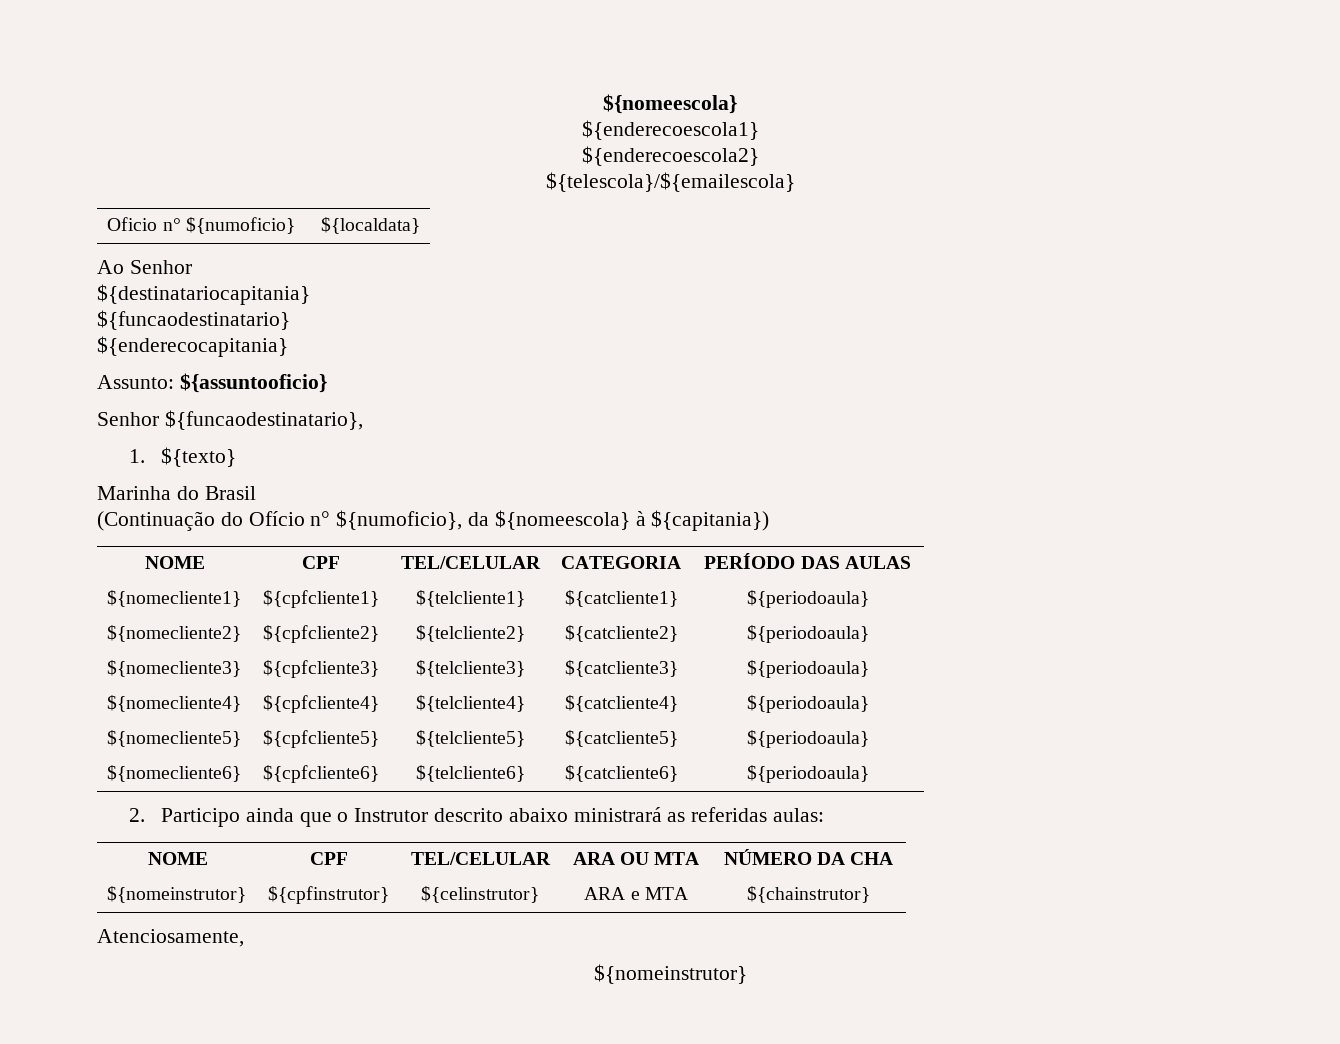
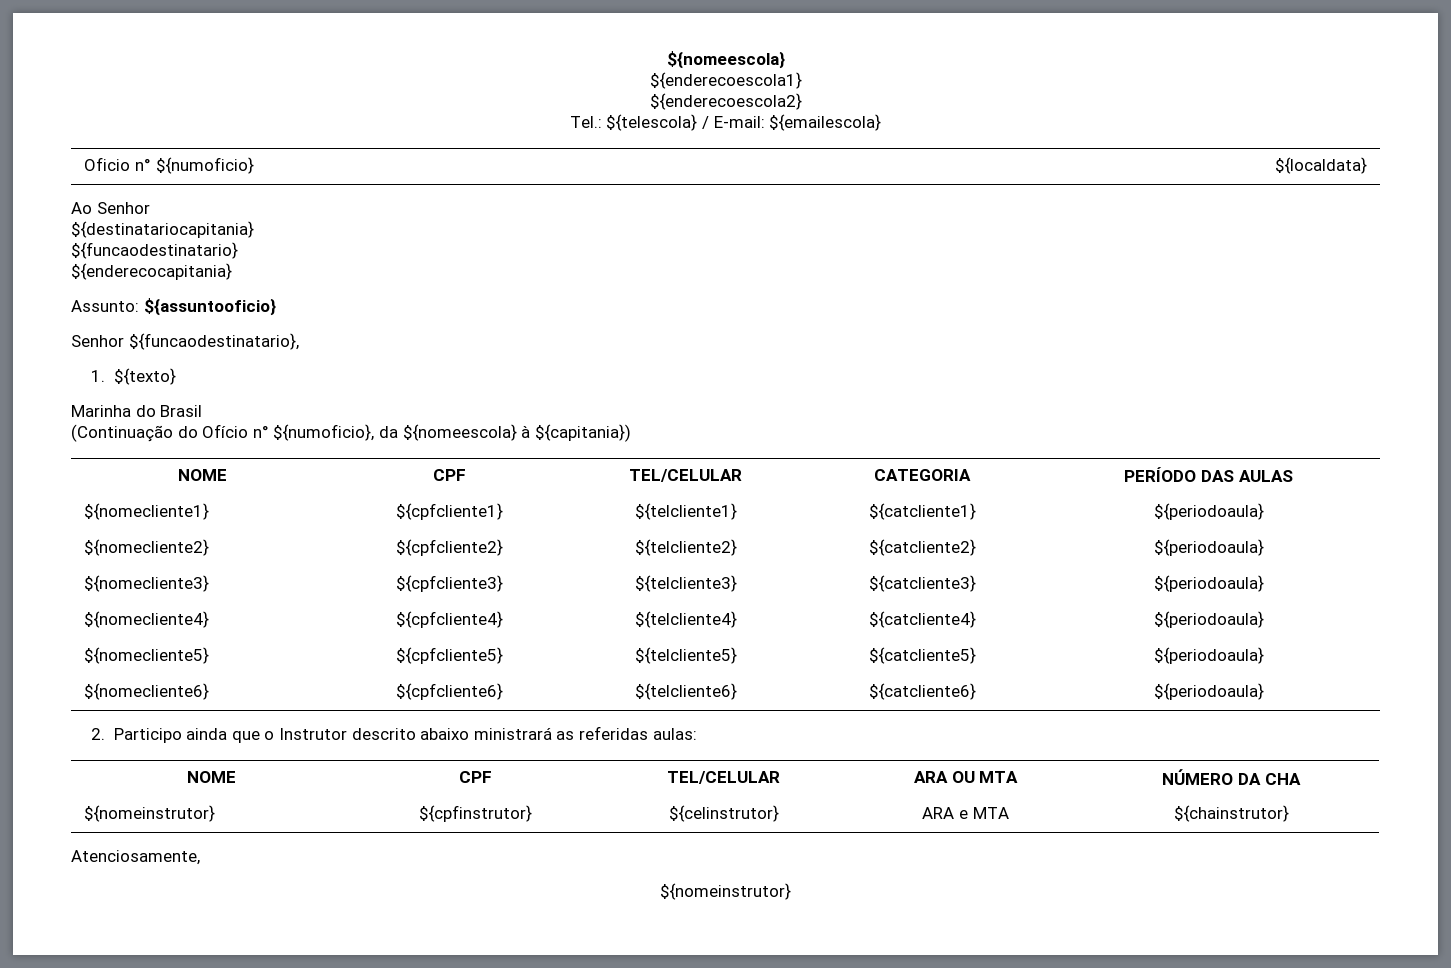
- ${telescola}/${emailescola}
+ Tel.: ${telescola} / E-mail: ${emailescola}

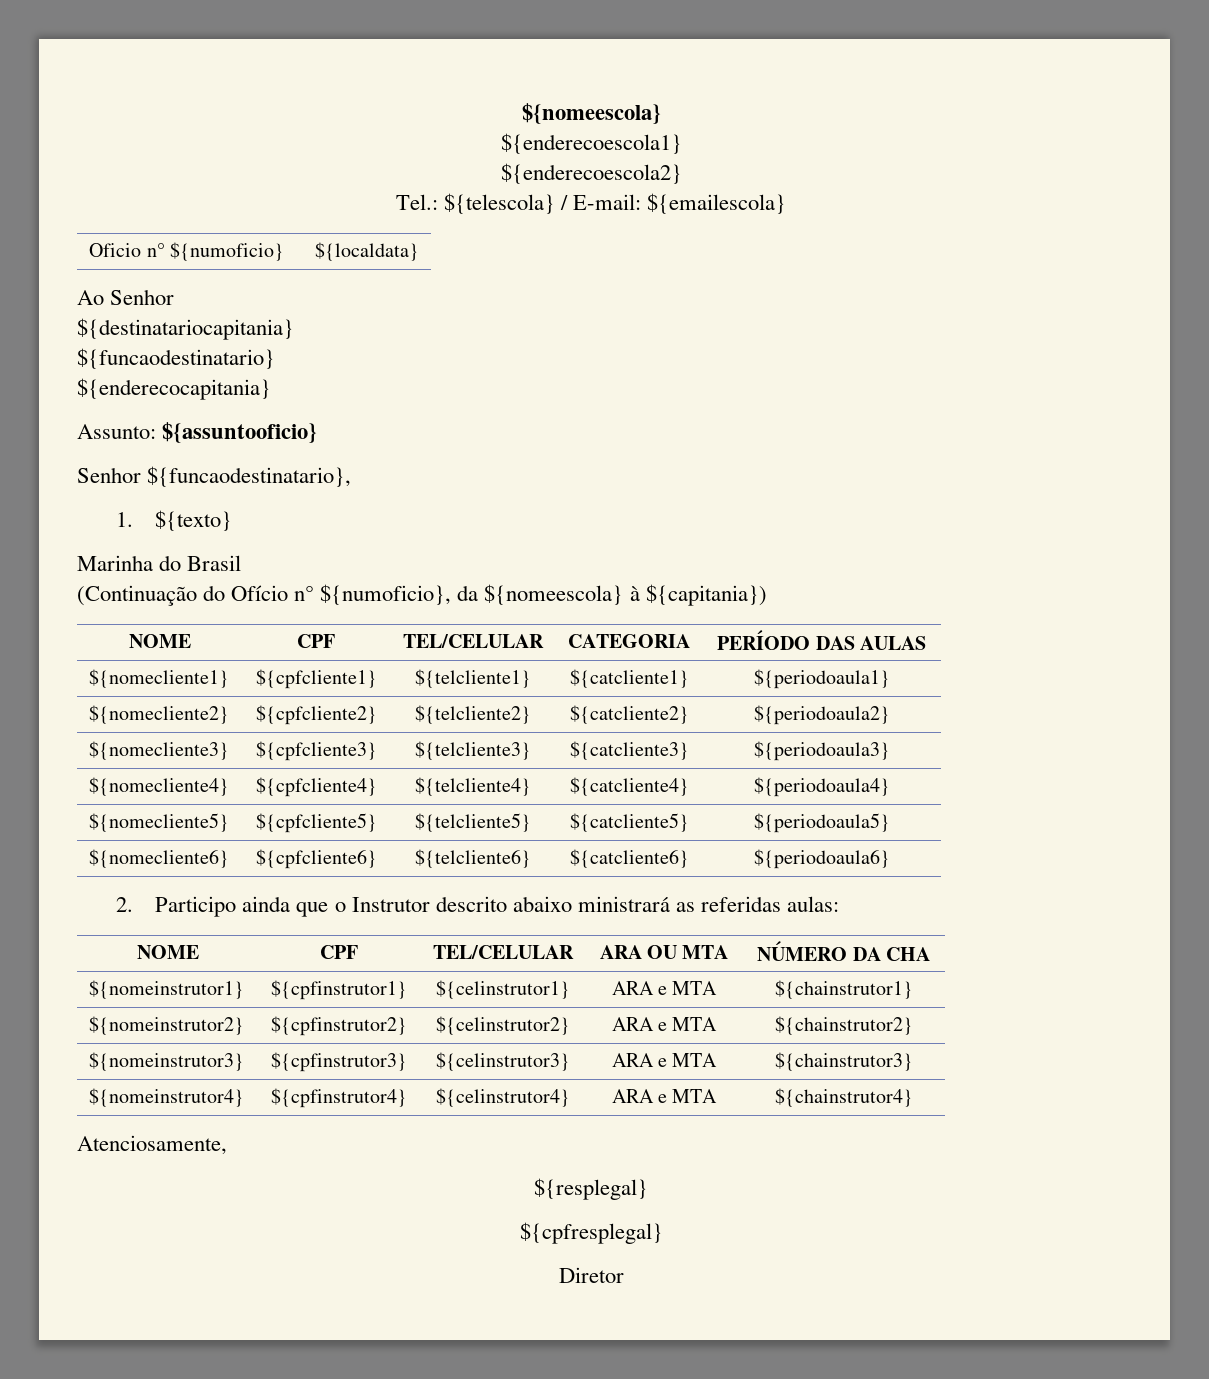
- ${nomecliente1} | ${cpfcliente1} | ${telcliente1} | ${catcliente1} | ${periodoaula}
+ ${nomecliente1} | ${cpfcliente1} | ${telcliente1} | ${catcliente1} | ${periodoaula1}
- ${nomecliente2} | ${cpfcliente2} | ${telcliente2} | ${catcliente2} | ${periodoaula}
+ ${nomecliente2} | ${cpfcliente2} | ${telcliente2} | ${catcliente2} | ${periodoaula2}
- ${nomecliente3} | ${cpfcliente3} | ${telcliente3} | ${catcliente3} | ${periodoaula}
+ ${nomecliente3} | ${cpfcliente3} | ${telcliente3} | ${catcliente3} | ${periodoaula3}
- ${nomecliente4} | ${cpfcliente4} | ${telcliente4} | ${catcliente4} | ${periodoaula}
+ ${nomecliente4} | ${cpfcliente4} | ${telcliente4} | ${catcliente4} | ${periodoaula4}
- ${nomecliente5} | ${cpfcliente5} | ${telcliente5} | ${catcliente5} | ${periodoaula}
+ ${nomecliente5} | ${cpfcliente5} | ${telcliente5} | ${catcliente5} | ${periodoaula5}
- ${nomecliente6} | ${cpfcliente6} | ${telcliente6} | ${catcliente6} | ${periodoaula}
+ ${nomecliente6} | ${cpfcliente6} | ${telcliente6} | ${catcliente6} | ${periodoaula6}
- ${nomeinstrutor} | ${cpfinstrutor} | ${celinstrutor} | ARA e MTA | ${chainstrutor}
+ ${nomeinstrutor1} | ${cpfinstrutor1} | ${celinstrutor1} | ARA e MTA | ${chainstrutor1}
+ ${nomeinstrutor2} | ${cpfinstrutor2} | ${celinstrutor2} | ARA e MTA | ${chainstrutor2}
+ ${nomeinstrutor3} | ${cpfinstrutor3} | ${celinstrutor3} | ARA e MTA | ${chainstrutor3}
+ ${nomeinstrutor4} | ${cpfinstrutor4} | ${celinstrutor4} | ARA e MTA | ${chainstrutor4}
  Atenciosamente,
- ${nomeinstrutor}
+ ${resplegal}
+ ${cpfresplegal}
+ Diretor

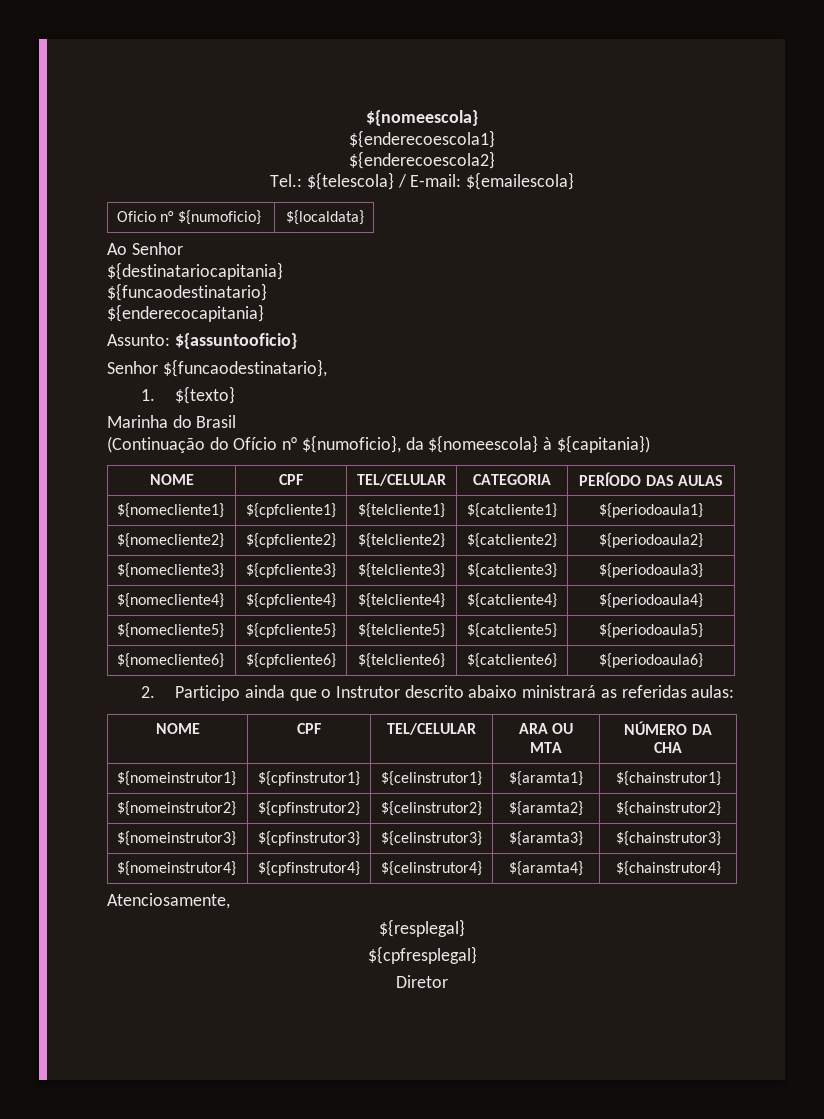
- ${nomeinstrutor1} | ${cpfinstrutor1} | ${celinstrutor1} | ARA e MTA | ${chainstrutor1}
+ ${nomeinstrutor1} | ${cpfinstrutor1} | ${celinstrutor1} | ${aramta1} | ${chainstrutor1}
- ${nomeinstrutor2} | ${cpfinstrutor2} | ${celinstrutor2} | ARA e MTA | ${chainstrutor2}
+ ${nomeinstrutor2} | ${cpfinstrutor2} | ${celinstrutor2} | ${aramta2} | ${chainstrutor2}
- ${nomeinstrutor3} | ${cpfinstrutor3} | ${celinstrutor3} | ARA e MTA | ${chainstrutor3}
+ ${nomeinstrutor3} | ${cpfinstrutor3} | ${celinstrutor3} | ${aramta3} | ${chainstrutor3}
- ${nomeinstrutor4} | ${cpfinstrutor4} | ${celinstrutor4} | ARA e MTA | ${chainstrutor4}
+ ${nomeinstrutor4} | ${cpfinstrutor4} | ${celinstrutor4} | ${aramta4} | ${chainstrutor4}

